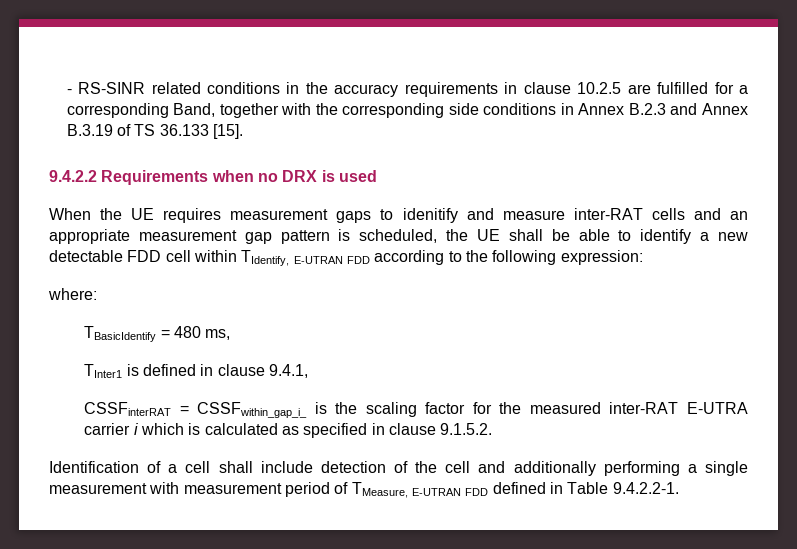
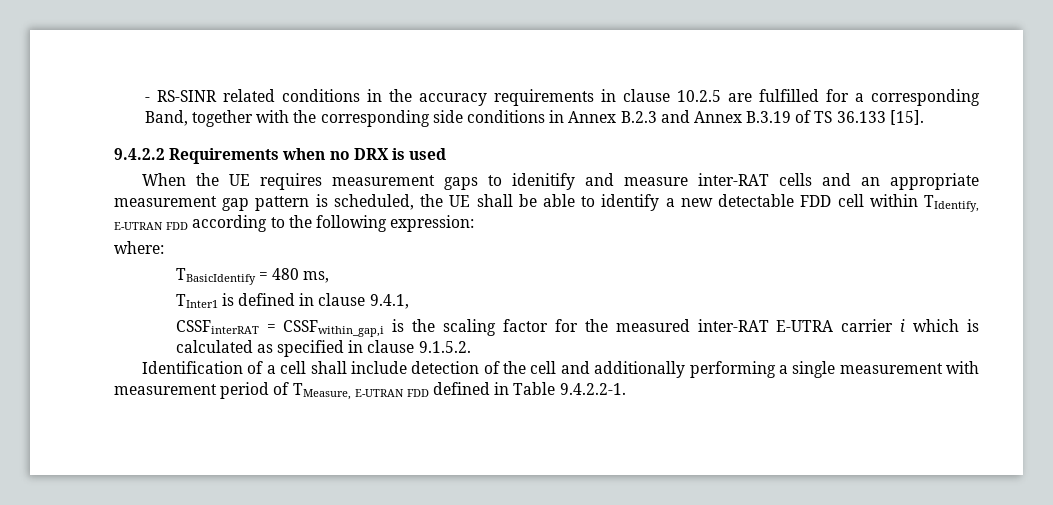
- CSSFinterRAT = CSSFwithin_gap_i_ is the scaling factor for the measured inter-RAT E-UTRA carrier i which is calculated as specified in clause 9.1.5.2.
+ CSSFinterRAT = CSSFwithin_gap,i is the scaling factor for the measured inter-RAT E-UTRA carrier i which is calculated as specified in clause 9.1.5.2.

